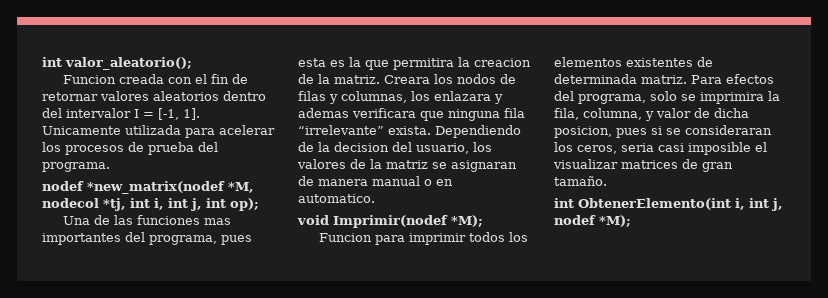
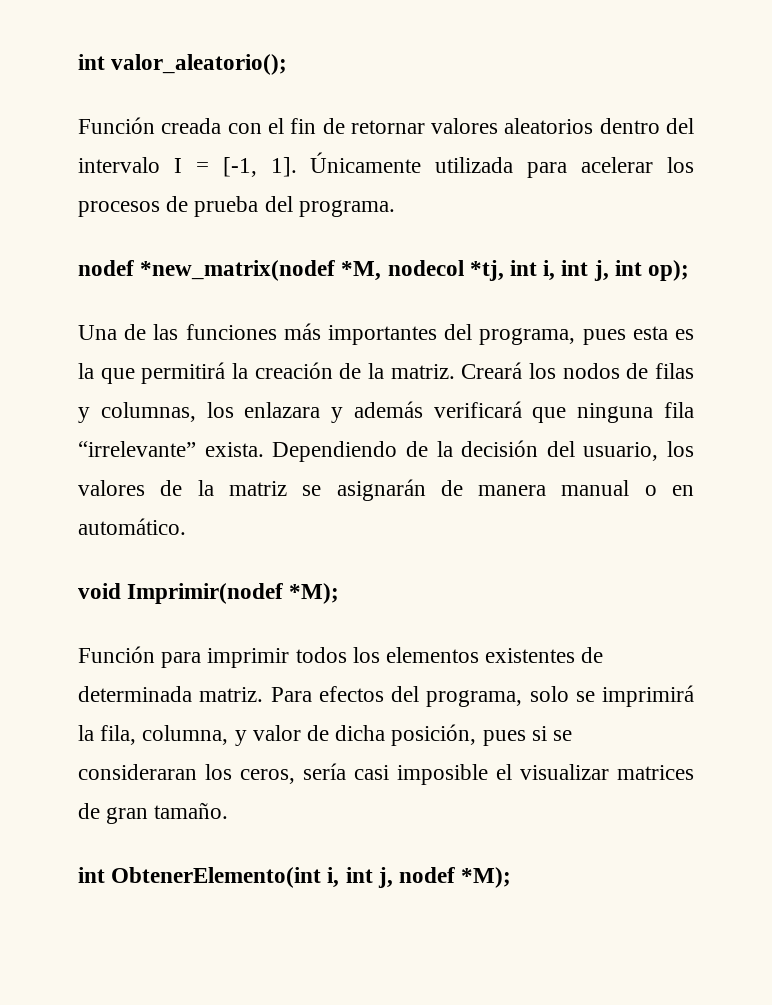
- Funcion creada con el fin de retornar valores aleatorios dentro del intervalor I = [-1, 1].
+ Función creada con el fin de retornar valores aleatorios dentro del intervalo I = [-1, 1].
- Unicamente utilizada para acelerar los procesos de prueba del programa.
+ Únicamente utilizada para acelerar los procesos de prueba del programa.
- Una de las funciones mas importantes del programa, pues esta es la que permitira la creacion de la matriz.
+ Una de las funciones más importantes del programa, pues esta es la que permitirá la creación de la matriz.
- Creara los nodos de filas y columnas, los enlazara y ademas verificara que ninguna fila “irrelevante” exista.
+ Creará los nodos de filas y columnas, los enlazara y además verificará que ninguna fila “irrelevante” exista.
- Dependiendo de la decision del usuario, los valores de la matriz se asignaran de manera manual o en automatico.
+ Dependiendo de la decisión del usuario, los valores de la matriz se asignarán de manera manual o en automático.
- Funcion para imprimir todos los elementos existentes de determinada matriz.
+ Función para imprimir todos los elementos existentes de determinada matriz.
- Para efectos del programa, solo se imprimira la fila, columna, y valor de dicha posicion, pues si se consideraran los ceros, seria casi imposible el visualizar matrices de gran tamaño.
+ Para efectos del programa, solo se imprimirá la fila, columna, y valor de dicha posición, pues si se consideraran los ceros, sería casi imposible el visualizar matrices de gran tamaño.

